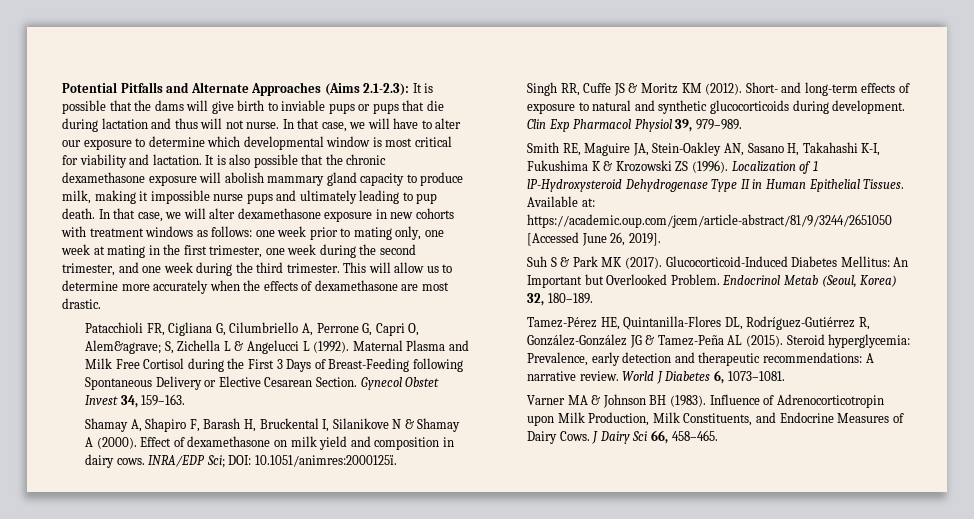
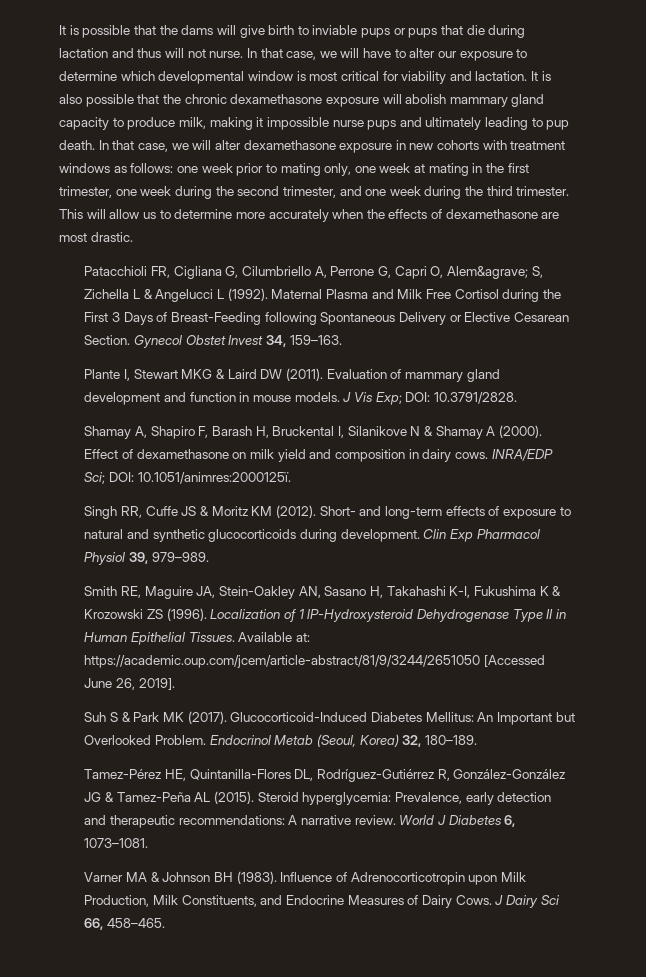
- Potential Pitfalls and Alternate Approaches (Aims 2.1-2.3): It is possible that the dams will give birth to inviable pups or pups that die during lactation and thus will not nurse.
+ It is possible that the dams will give birth to inviable pups or pups that die during lactation and thus will not nurse.
+ Plante I, Stewart MKG & Laird DW (2011). Evaluation of mammary gland development and function in mouse models. J Vis Exp; DOI: 10.3791/2828.

